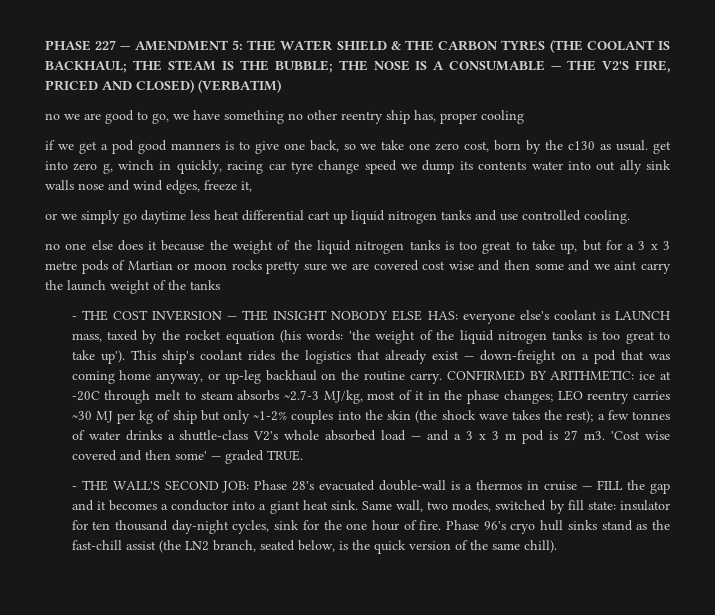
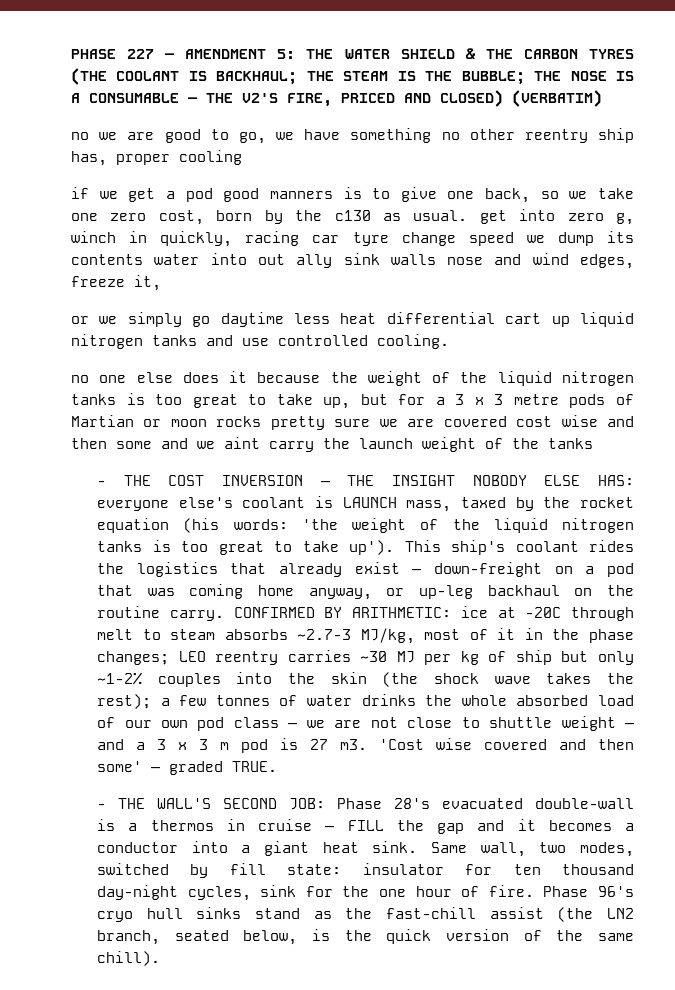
- CONFIRMED BY ARITHMETIC: ice at -20C through melt to steam absorbs ~2.7-3 MJ/kg, most of it in the phase changes; LEO reentry carries ~30 MJ per kg of ship but only ~1-2% couples into the skin (the shock wave takes the rest); a few tonnes of water drinks a shuttle-class V2's whole absorbed load — and a 3 x 3 m pod is 27 m3.
+ CONFIRMED BY ARITHMETIC: ice at -20C through melt to steam absorbs ~2.7-3 MJ/kg, most of it in the phase changes; LEO reentry carries ~30 MJ per kg of ship but only ~1-2% couples into the skin (the shock wave takes the rest); a few tonnes of water drinks the whole absorbed load of our own pod class — we are not close to shuttle weight — and a 3 x 3 m pod is 27 m3.

